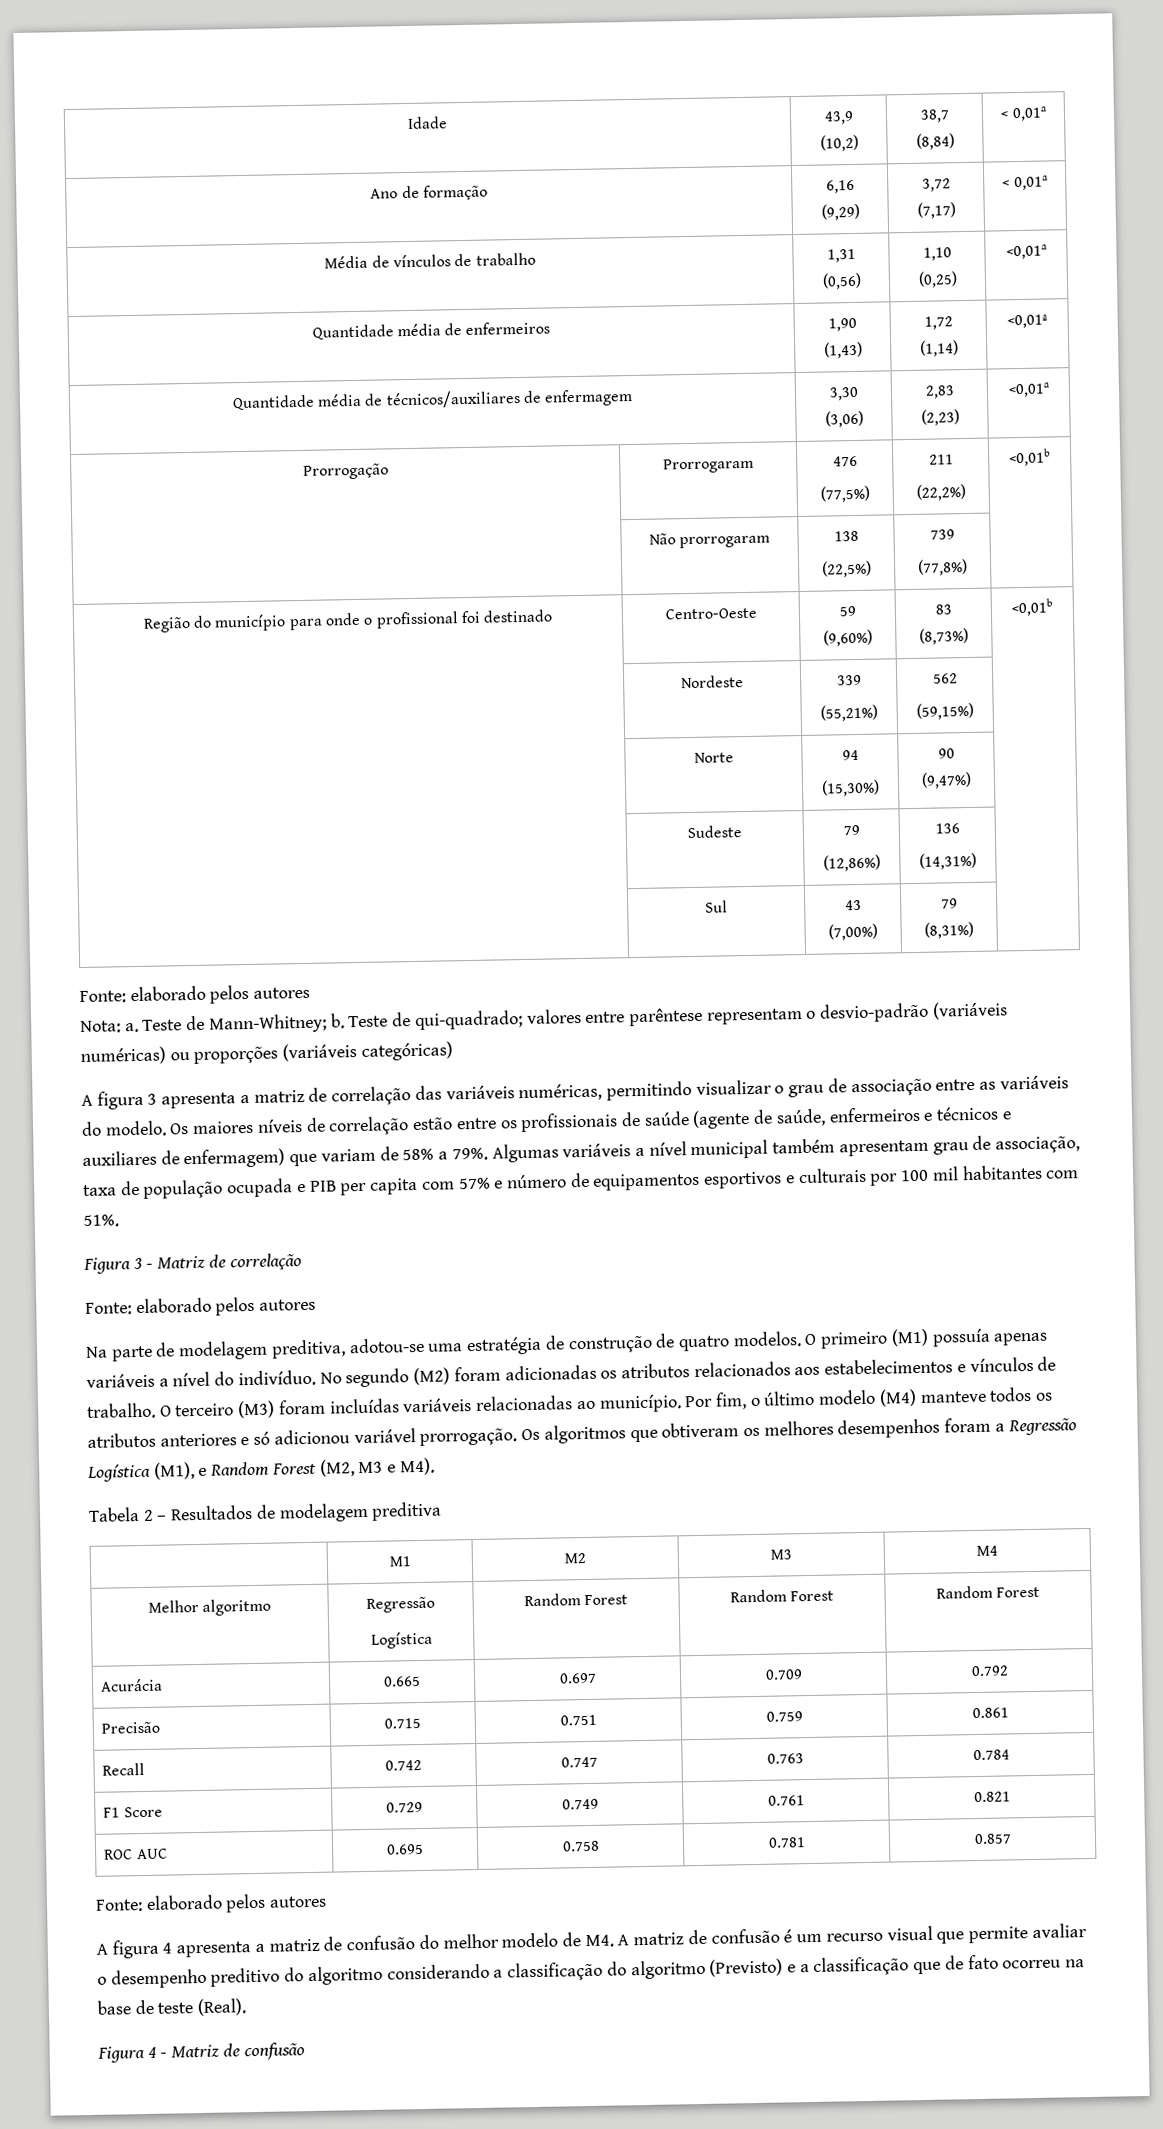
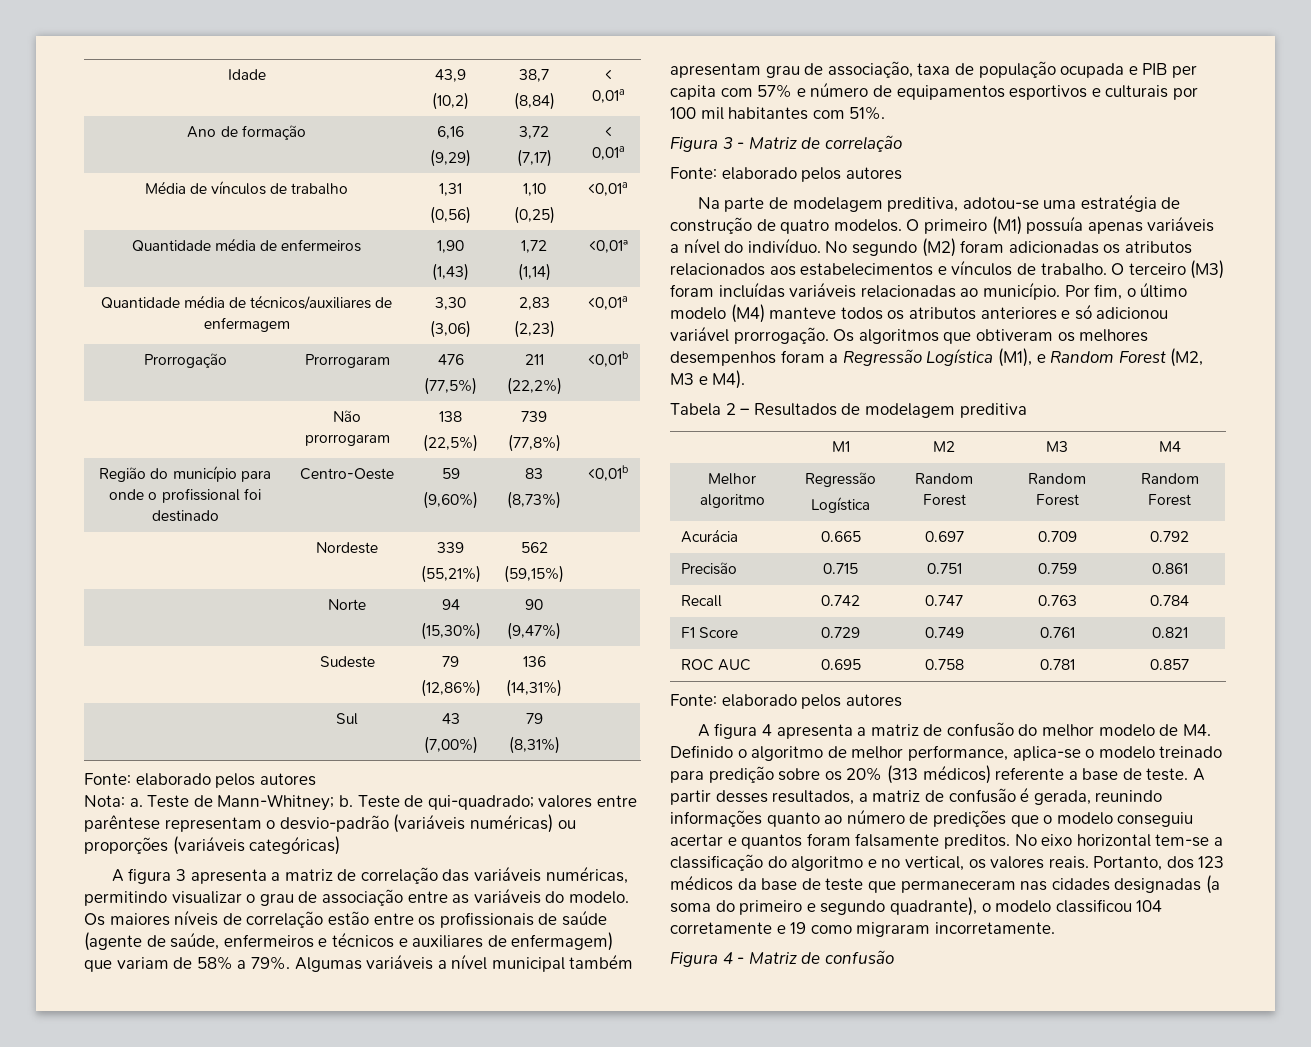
- A figura 4 apresenta a matriz de confusão do melhor modelo de M4. A matriz de confusão é um recurso visual que permite avaliar o desempenho preditivo do algoritmo considerando a classificação do algoritmo (Previsto) e a classificação que de fato ocorreu na base de teste (Real).
+ A figura 4 apresenta a matriz de confusão do melhor modelo de M4. Definido o algoritmo de melhor performance, aplica-se o modelo treinado para predição sobre os 20% (313 médicos) referente a base de teste. A partir desses resultados, a matriz de confusão é gerada, reunindo informações quanto ao número de predições que o modelo conseguiu acertar e quantos foram falsamente preditos. No eixo horizontal tem-se a classificação do algoritmo e no vertical, os valores reais. Portanto, dos 123 médicos da base de teste que permaneceram nas cidades designadas (a soma do primeiro e segundo quadrante), o modelo classificou 104 corretamente e 19 como migraram incorretamente.

